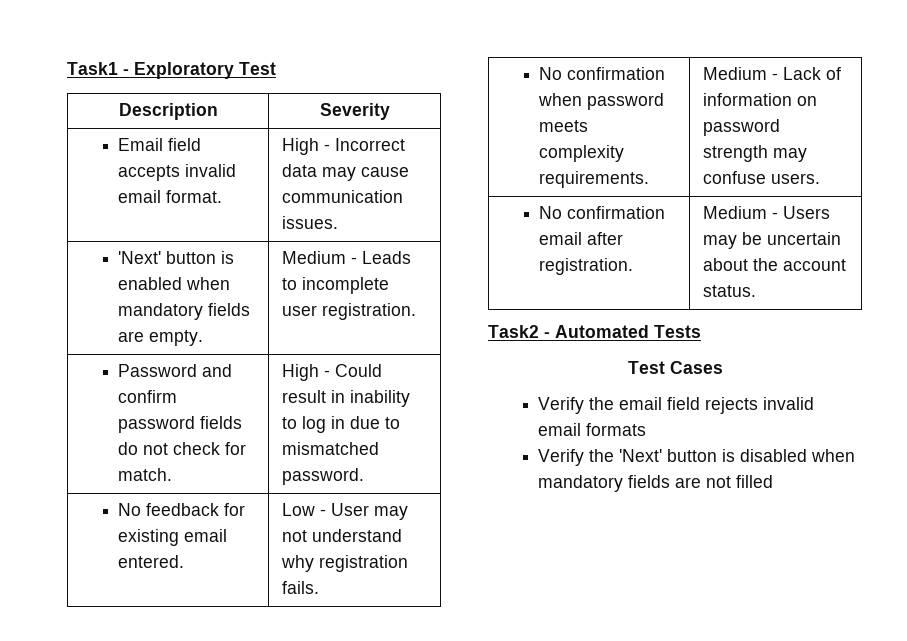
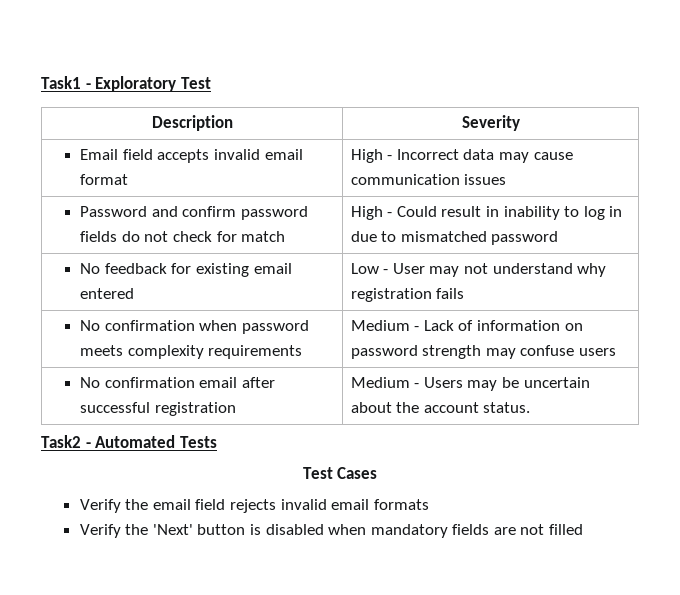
- Email field accepts invalid email format. | High - Incorrect data may cause communication issues.
- 'Next' button is enabled when mandatory fields are empty. | Medium - Leads to incomplete user registration.
+ Email field accepts invalid email format | High - Incorrect data may cause communication issues
- Password and confirm password fields do not check for match. | High - Could result in inability to log in due to mismatched password.
+ Password and confirm password fields do not check for match | High - Could result in inability to log in due to mismatched password
- No feedback for existing email entered. | Low - User may not understand why registration fails.
+ No feedback for existing email entered | Low - User may not understand why registration fails
- No confirmation when password meets complexity requirements. | Medium - Lack of information on password strength may confuse users.
+ No confirmation when password meets complexity requirements | Medium - Lack of information on password strength may confuse users
- No confirmation email after registration. | Medium - Users may be uncertain about the account status.
+ No confirmation email after successful registration | Medium - Users may be uncertain about the account status.

